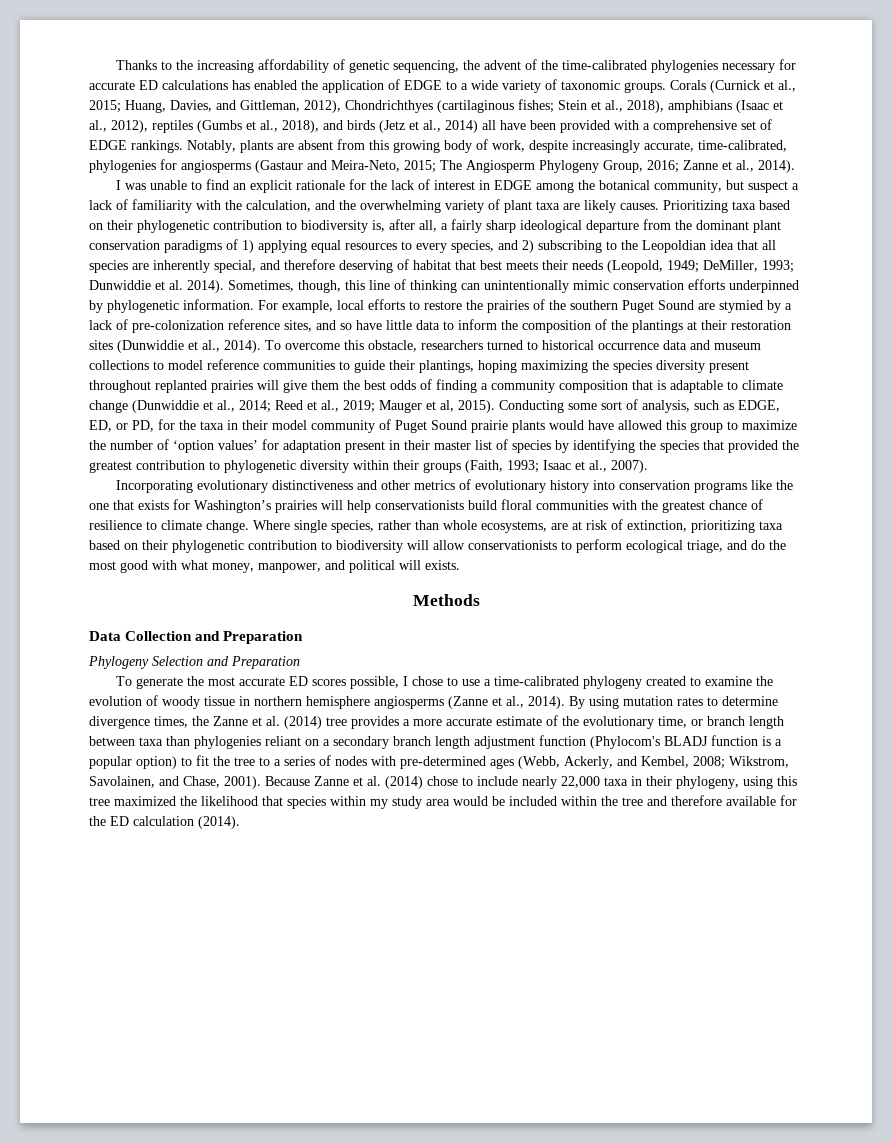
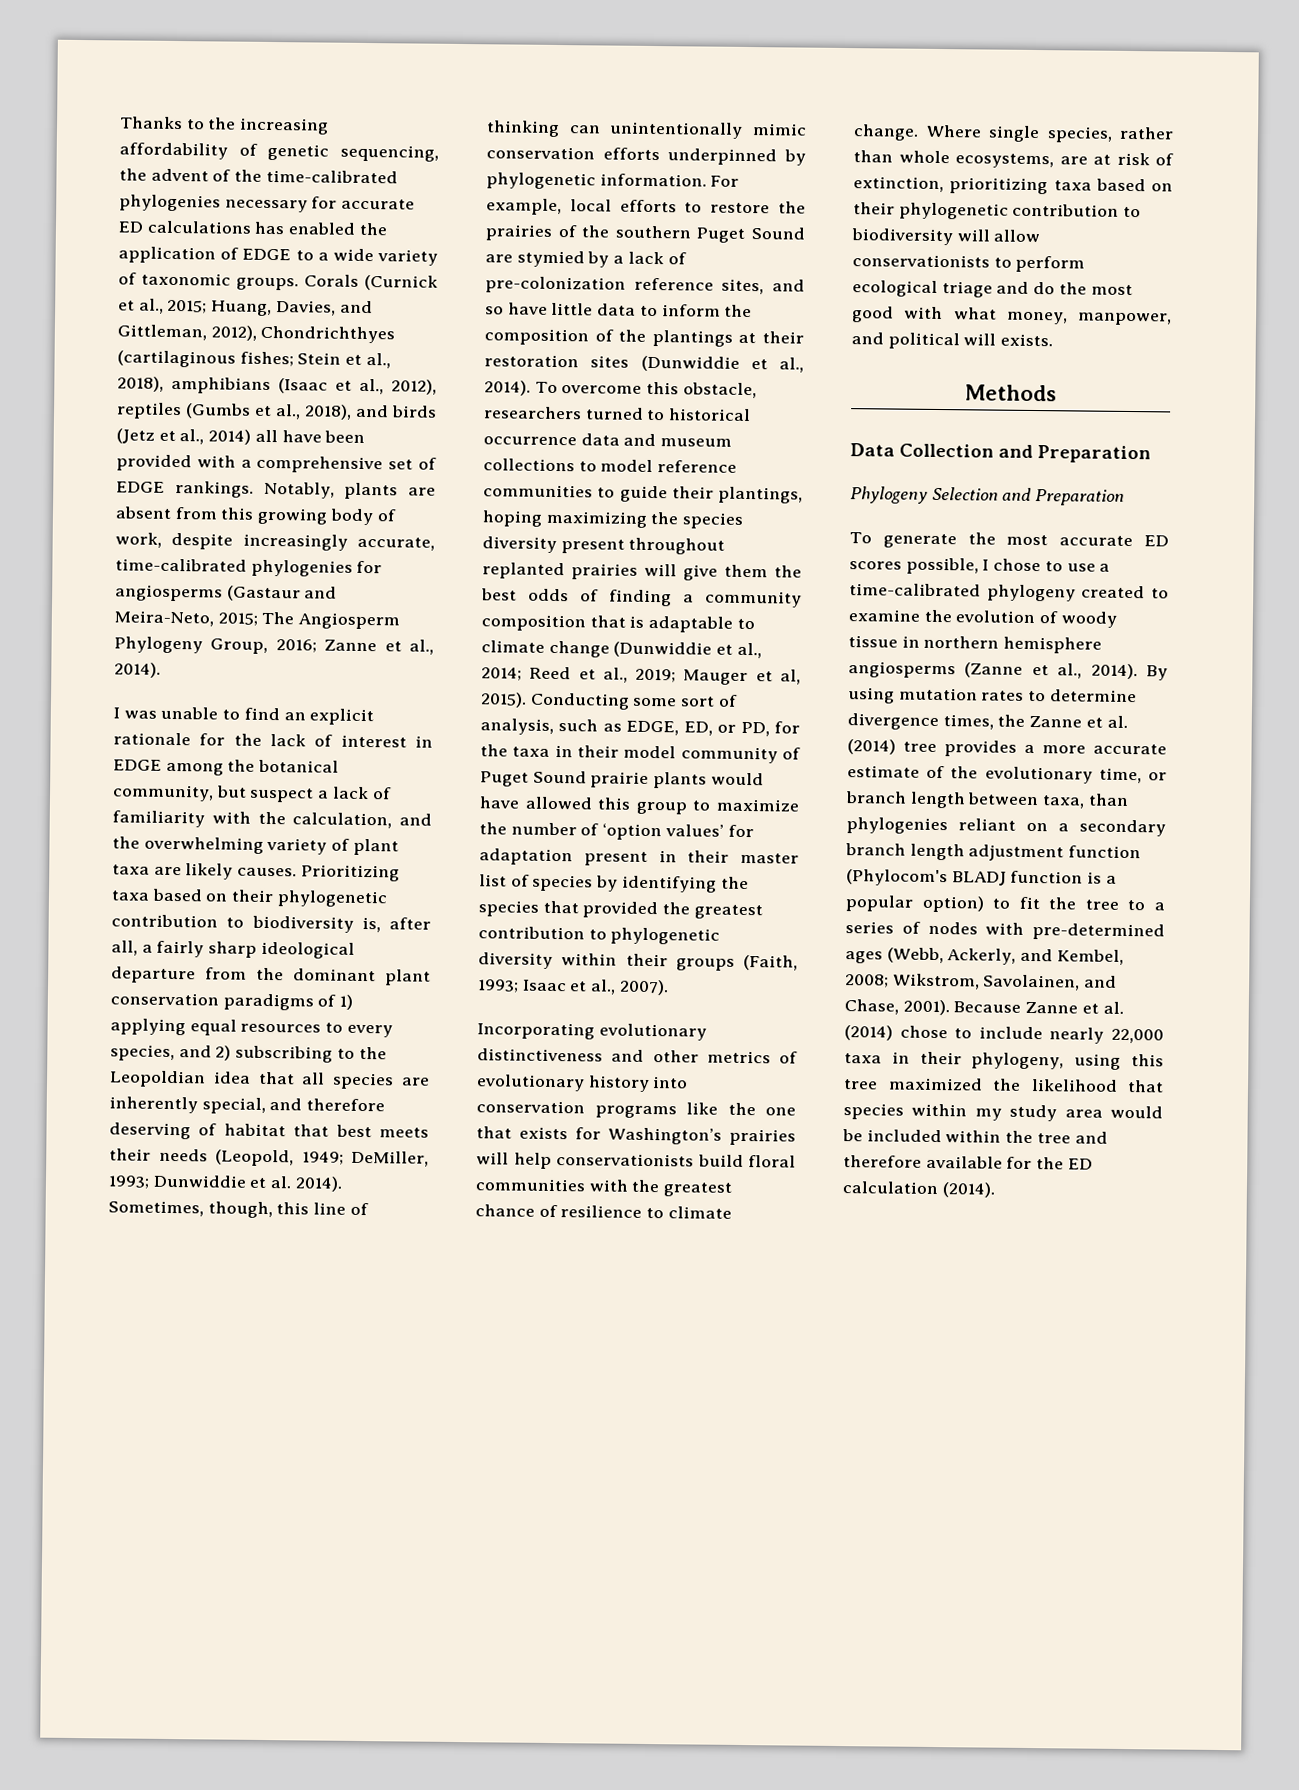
- Notably, plants are absent from this growing body of work, despite increasingly accurate, time-calibrated, phylogenies for angiosperms (Gastaur and Meira-Neto, 2015; The Angiosperm Phylogeny Group, 2016; Zanne et al., 2014).
+ Notably, plants are absent from this growing body of work, despite increasingly accurate, time-calibrated phylogenies for angiosperms (Gastaur and Meira-Neto, 2015; The Angiosperm Phylogeny Group, 2016; Zanne et al., 2014).
- Where single species, rather than whole ecosystems, are at risk of extinction, prioritizing taxa based on their phylogenetic contribution to biodiversity will allow conservationists to perform ecological triage, and do the most good with what money, manpower, and political will exists.
+ Where single species, rather than whole ecosystems, are at risk of extinction, prioritizing taxa based on their phylogenetic contribution to biodiversity will allow conservationists to perform ecological triage and do the most good with what money, manpower, and political will exists.
- By using mutation rates to determine divergence times, the Zanne et al. (2014) tree provides a more accurate estimate of the evolutionary time, or branch length between taxa than phylogenies reliant on a secondary branch length adjustment function (Phylocom's BLADJ function is a popular option) to fit the tree to a series of nodes with pre-determined ages (Webb, Ackerly, and Kembel, 2008;
+ By using mutation rates to determine divergence times, the Zanne et al. (2014) tree provides a more accurate estimate of the evolutionary time, or branch length between taxa, than phylogenies reliant on a secondary branch length adjustment function (Phylocom's BLADJ function is a popular option) to fit the tree to a series of nodes with pre-determined ages (Webb, Ackerly, and Kembel, 2008;

